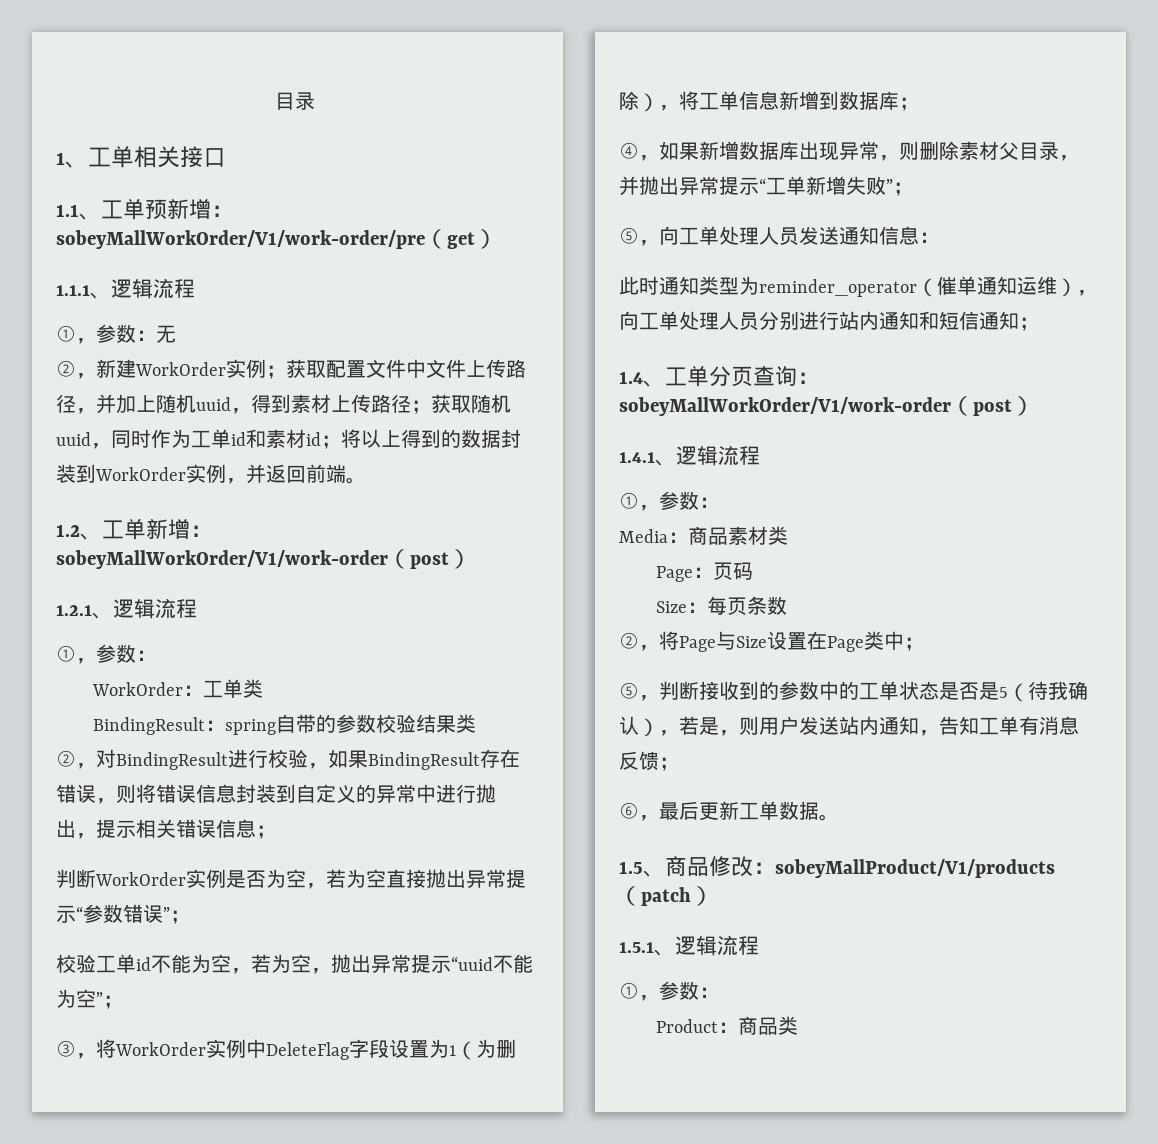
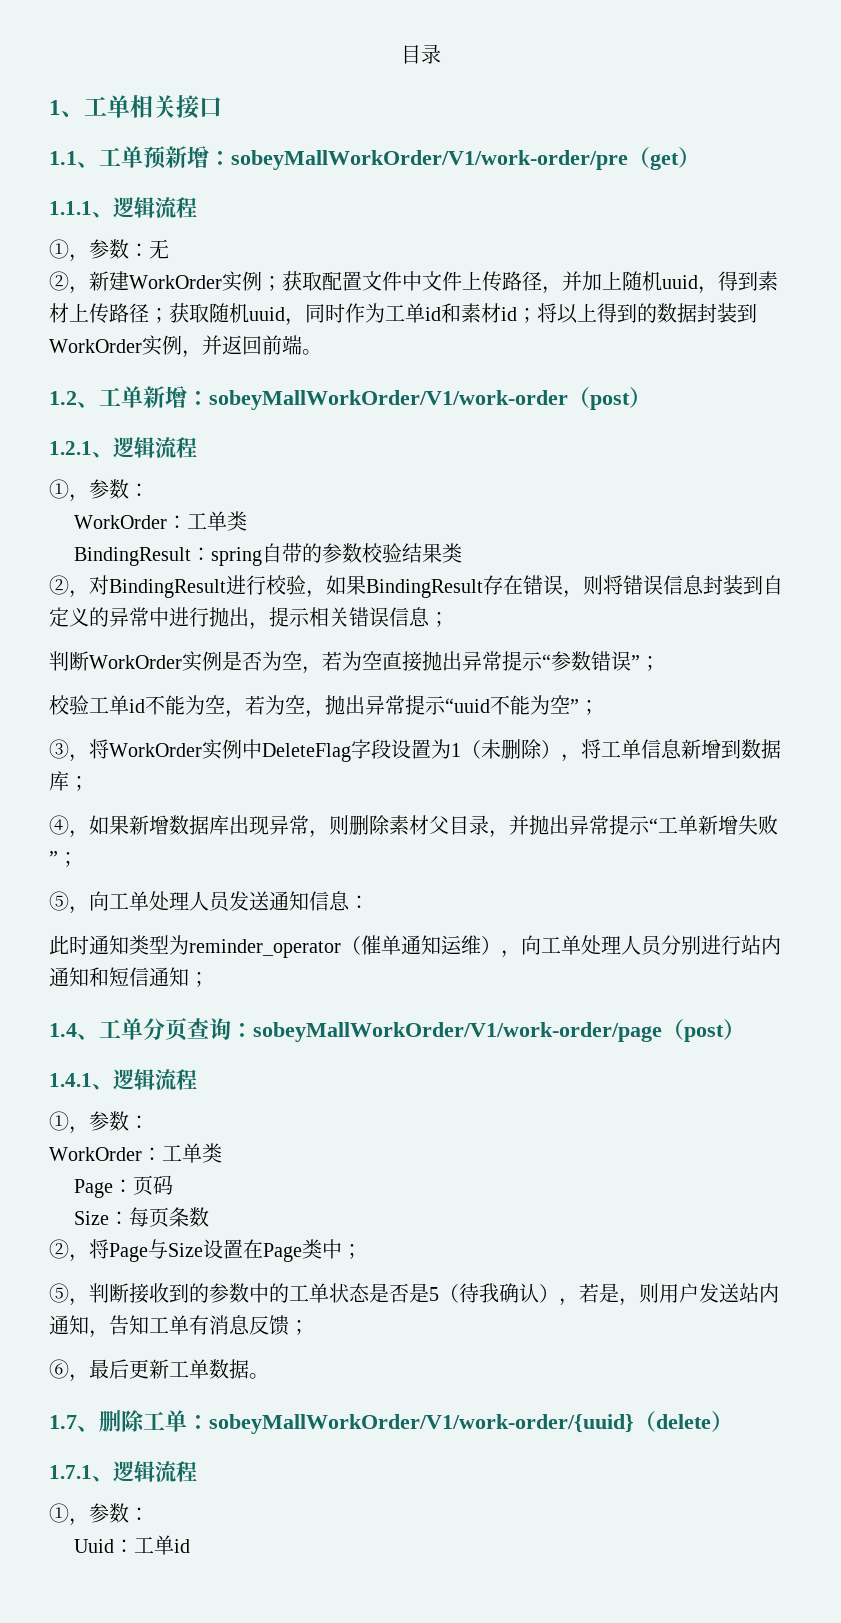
- ③，将WorkOrder实例中DeleteFlag字段设置为1（为删除），将工单信息新增到数据库；
+ ③，将WorkOrder实例中DeleteFlag字段设置为1（未删除），将工单信息新增到数据库；
- 1.4、工单分页查询：sobeyMallWorkOrder/V1/work-order（post）
+ 1.4、工单分页查询：sobeyMallWorkOrder/V1/work-order/page（post）
  1.4.1、逻辑流程
  ①，参数：
- Media：商品素材类
+ WorkOrder：工单类
- 1.5、商品修改：sobeyMallProduct/V1/products（patch）
- 1.5.1、逻辑流程
+ 1.7、删除工单：sobeyMallWorkOrder/V1/work-order/{uuid}（delete）
+ 1.7.1、逻辑流程
  ①，参数：
- Product：商品类
+ Uuid：工单id

